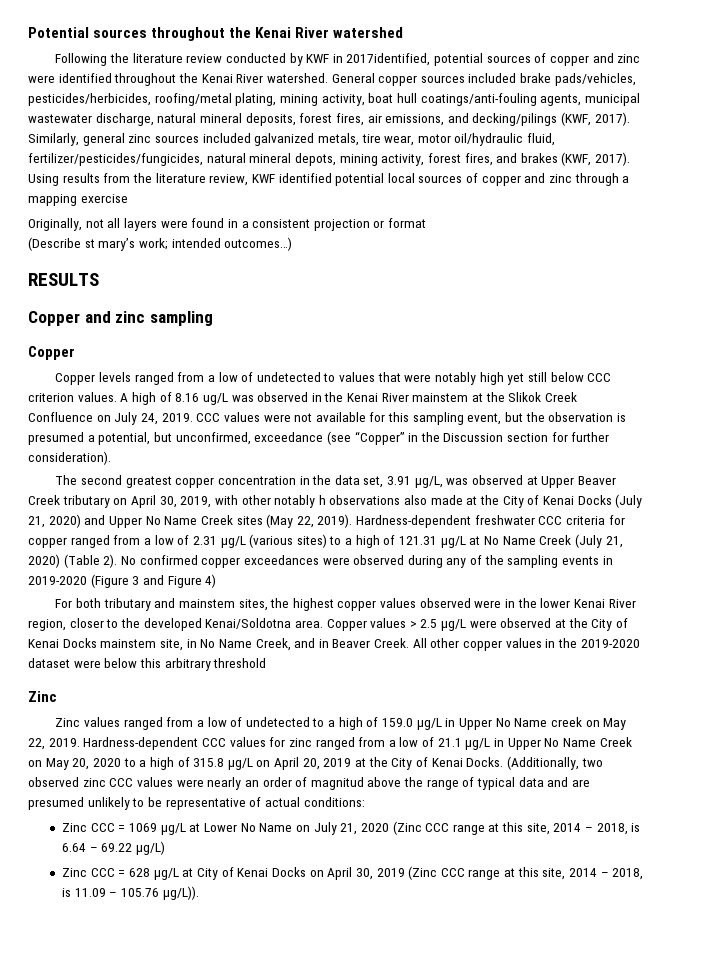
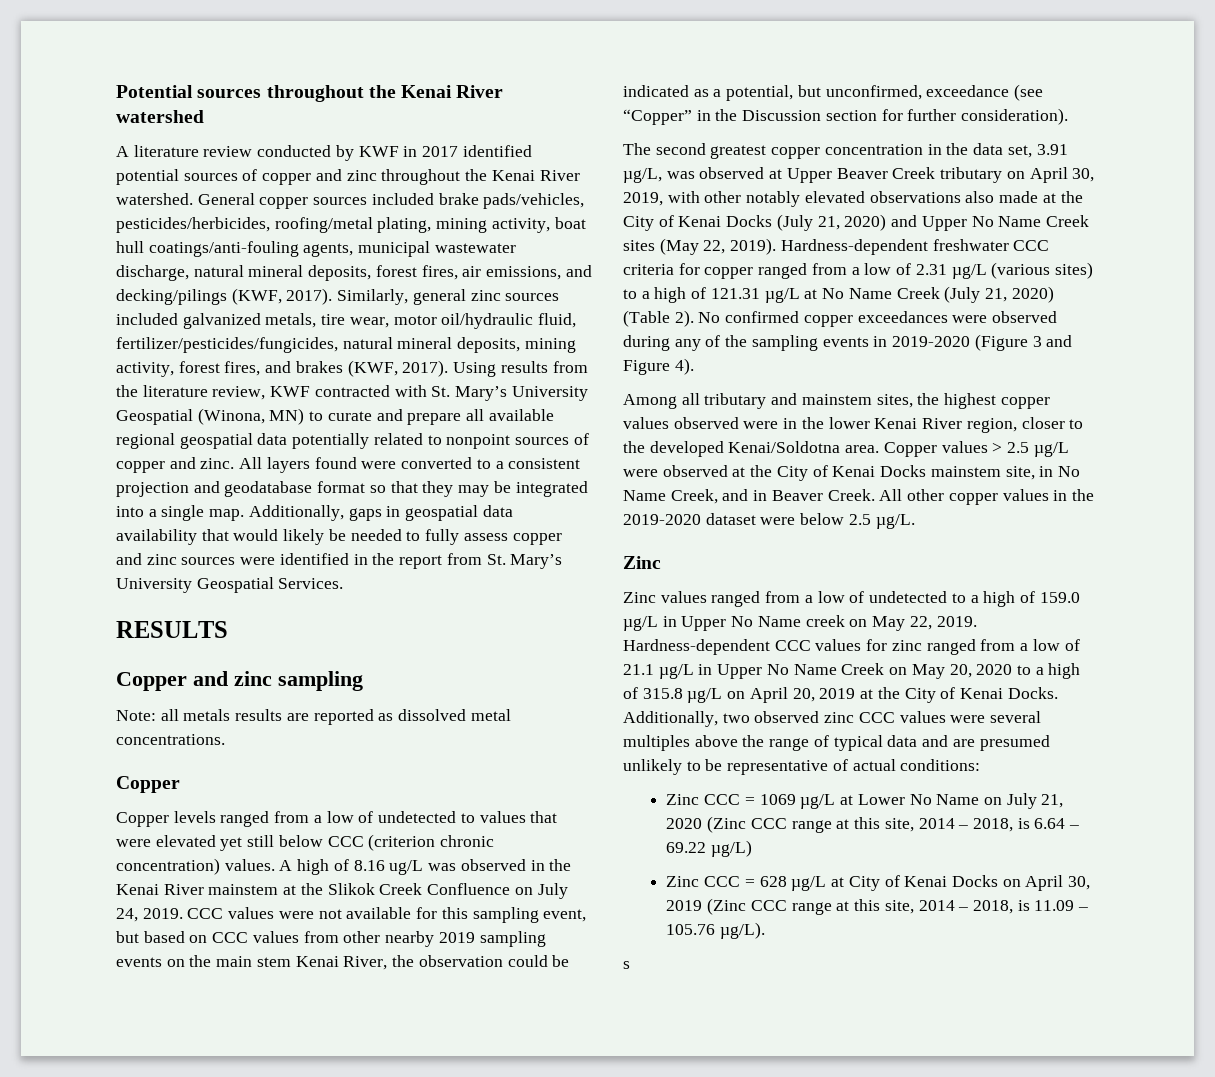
- Following the literature review conducted by KWF in 2017identified, potential sources of copper and zinc were identified throughout the Kenai River watershed.
+ A literature review conducted by KWF in 2017 identified potential sources of copper and zinc throughout the Kenai River watershed.
- Similarly, general zinc sources included galvanized metals, tire wear, motor oil/hydraulic fluid, fertilizer/pesticides/fungicides, natural mineral depots, mining activity, forest fires, and brakes (KWF, 2017).
+ Similarly, general zinc sources included galvanized metals, tire wear, motor oil/hydraulic fluid, fertilizer/pesticides/fungicides, natural mineral deposits, mining activity, forest fires, and brakes (KWF, 2017).
- Using results from the literature review, KWF identified potential local sources of copper and zinc through a mapping exercise
- Originally, not all layers were found in a consistent projection or format
- (Describe st mary’s work; intended outcomes…)
+ Using results from the literature review, KWF contracted with St. Mary’s University Geospatial (Winona, MN) to curate and prepare all available regional geospatial data potentially related to nonpoint sources of copper and zinc. All layers found were converted to a consistent projection and geodatabase format so that they may be integrated into a single map. Additionally, gaps in geospatial data availability that would likely be needed to fully assess copper and zinc sources were identified in the report from St. Mary’s University Geospatial Services.
+ Note: all metals results are reported as dissolved metal concentrations.
- Copper levels ranged from a low of undetected to values that were notably high yet still below CCC criterion values.
+ Copper levels ranged from a low of undetected to values that were elevated yet still below CCC (criterion chronic concentration) values.
- CCC values were not available for this sampling event, but the observation is presumed a potential, but unconfirmed, exceedance (see “Copper” in the Discussion section for further consideration).
+ CCC values were not available for this sampling event, but based on CCC values from other nearby 2019 sampling events on the main stem Kenai River, the observation could be indicated as a potential, but unconfirmed, exceedance (see “Copper” in the Discussion section for further consideration).
- The second greatest copper concentration in the data set, 3.91 µg/L, was observed at Upper Beaver Creek tributary on April 30, 2019, with other notably h observations also made at the City of Kenai Docks (July 21, 2020) and Upper No Name Creek sites (May 22, 2019).
+ The second greatest copper concentration in the data set, 3.91 µg/L, was observed at Upper Beaver Creek tributary on April 30, 2019, with other notably elevated observations also made at the City of Kenai Docks (July 21, 2020) and Upper No Name Creek sites (May 22, 2019).
- No confirmed copper exceedances were observed during any of the sampling events in 2019-2020 (Figure 3 and Figure 4)
- For both tributary and mainstem sites, the highest copper values observed were in the lower Kenai River region, closer to the developed Kenai/Soldotna area.
+ No confirmed copper exceedances were observed during any of the sampling events in 2019-2020 (Figure 3 and Figure 4).
+ Among all tributary and mainstem sites, the highest copper values observed were in the lower Kenai River region, closer to the developed Kenai/Soldotna area.
- All other copper values in the 2019-2020 dataset were below this arbitrary threshold
+ All other copper values in the 2019-2020 dataset were below 2.5 µg/L.
- (Additionally, two observed zinc CCC values were nearly an order of magnitud above the range of typical data and are presumed unlikely to be representative of actual conditions:
+ Additionally, two observed zinc CCC values were several multiples above the range of typical data and are presumed unlikely to be representative of actual conditions:
- Zinc CCC = 628 µg/L at City of Kenai Docks on April 30, 2019 (Zinc CCC range at this site, 2014 – 2018, is 11.09 – 105.76 µg/L)).
+ Zinc CCC = 628 µg/L at City of Kenai Docks on April 30, 2019 (Zinc CCC range at this site, 2014 – 2018, is 11.09 – 105.76 µg/L).
+ s

